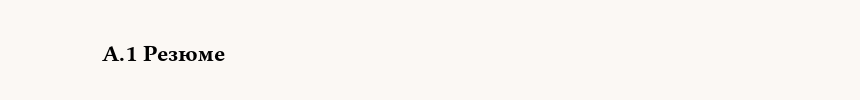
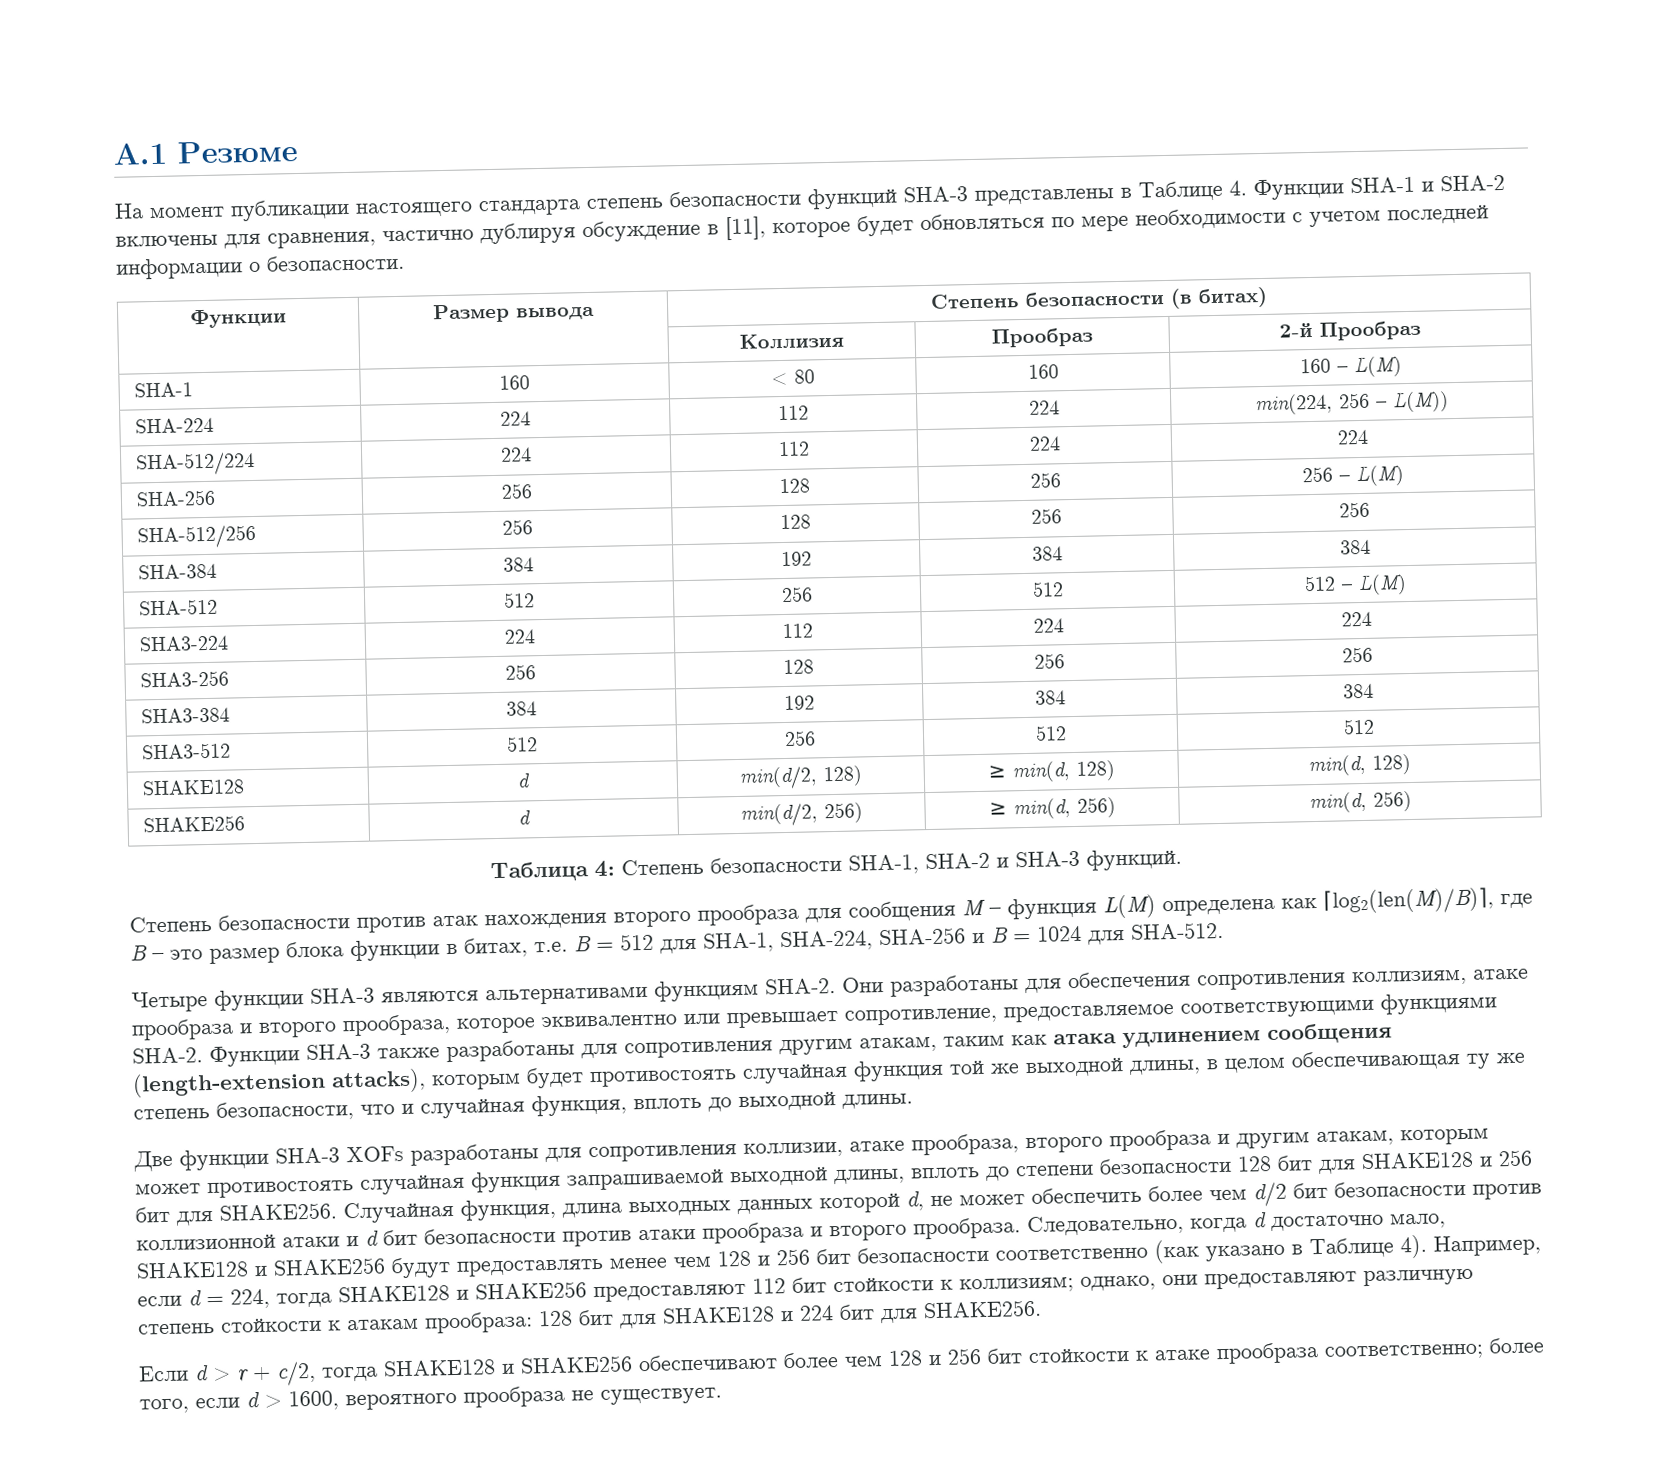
+ На момент публикации настоящего стандарта степень безопасности функций SHA-3 представлены в Таблице 4. Функции SHA-1 и SHA-2 включены для сравнения, частично дублируя обсуждение в [11], которое будет обновляться по мере необходимости с учетом последней информации о безопасности.
+ Функции | Размер вывода | Степень безопасности (в битах)
+ | | Коллизия | Прообраз | 2-й Прообраз
+ SHA-1 | 160 | < 80 | 160 | 160 – L(M)
+ SHA-224 | 224 | 112 | 224 | min(224, 256 – L(M))
+ SHA-512/224 | 224 | 112 | 224 | 224
+ SHA-256 | 256 | 128 | 256 | 256 – L(M)
+ SHA-512/256 | 256 | 128 | 256 | 256
+ SHA-384 | 384 | 192 | 384 | 384
+ SHA-512 | 512 | 256 | 512 | 512 – L(M)
+ SHA3-224 | 224 | 112 | 224 | 224
+ SHA3-256 | 256 | 128 | 256 | 256
+ SHA3-384 | 384 | 192 | 384 | 384
+ SHA3-512 | 512 | 256 | 512 | 512
+ SHAKE128 | d | min(d/2, 128) | ≥ min(d, 128) | min(d, 128)
+ SHAKE256 | d | min(d/2, 256) | ≥ min(d, 256) | min(d, 256)
+ Таблица 4: Степень безопасности SHA-1, SHA-2 и SHA-3 функций.
+ Степень безопасности против атак нахождения второго прообраза для сообщения M – функция L(M) определена как ⌈log2(len(M)/B)⌉, где B – это размер блока функции в битах, т.е. B = 512 для SHA-1, SHA-224, SHA-256 и B = 1024 для SHA-512.
+ Четыре функции SHA-3 являются альтернативами функциям SHA-2. Они разработаны для обеспечения сопротивления коллизиям, атаке прообраза и второго прообраза, которое эквивалентно или превышает сопротивление, предоставляемое соответствующими функциями SHA-2. Функции SHA-3 также разработаны для сопротивления другим атакам, таким как атака удлинением сообщения (length-extension attacks), которым будет противостоять случайная функция той же выходной длины, в целом обеспечивающая ту же степень безопасности, что и случайная функция, вплоть до выходной длины.
+ Две функции SHA-3 XOFs разработаны для сопротивления коллизии, атаке прообраза, второго прообраза и другим атакам, которым может противостоять случайная функция запрашиваемой выходной длины, вплоть до степени безопасности 128 бит для SHAKE128 и 256 бит для SHAKE256. Случайная функция, длина выходных данных которой d, не может обеспечить более чем d/2 бит безопасности против коллизионной атаки и d бит безопасности против атаки прообраза и второго прообраза. Следовательно, когда d достаточно мало, SHAKE128 и SHAKE256 будут предоставлять менее чем 128 и 256 бит безопасности соответственно (как указано в Таблице 4). Например, если d = 224, тогда SHAKE128 и SHAKE256 предоставляют 112 бит стойкости к коллизиям; однако, они предоставляют различную степень стойкости к атакам прообраза: 128 бит для SHAKE128 и 224 бит для SHAKE256.
+ Если d > r + c/2, тогда SHAKE128 и SHAKE256 обеспечивают более чем 128 и 256 бит стойкости к атаке прообраза соответственно; более того, если d > 1600, вероятного прообраза не существует.

